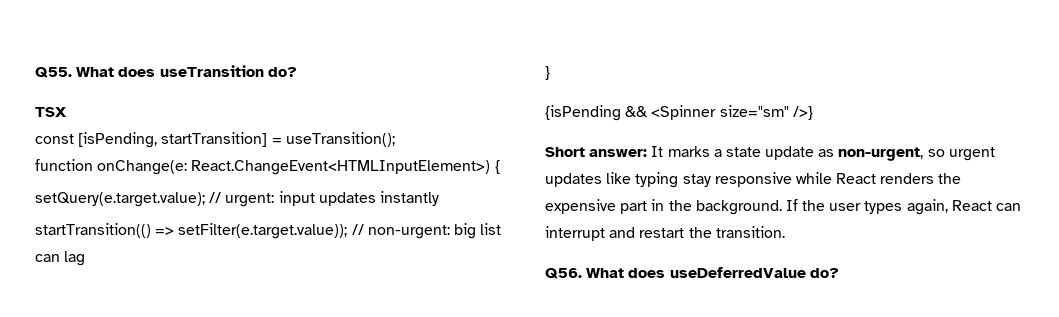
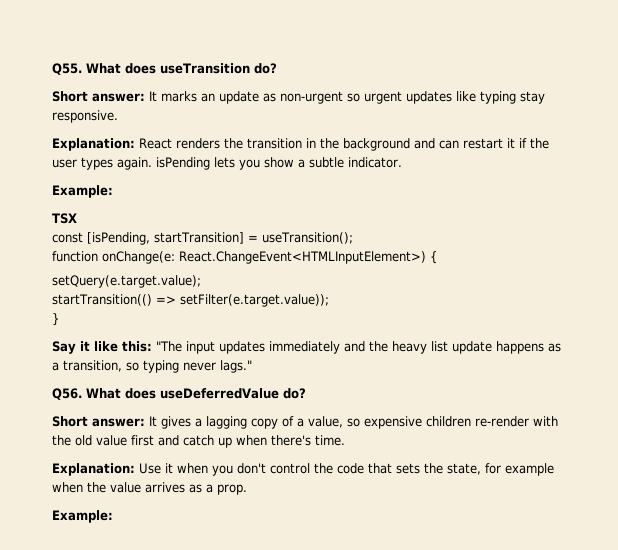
+ Short answer: It marks an update as non-urgent so urgent updates like typing stay responsive.
+ Explanation: React renders the transition in the background and can restart it if the user types again. isPending lets you show a subtle indicator.
+ Example:
- setQuery(e.target.value); // urgent: input updates instantly
- startTransition(() => setFilter(e.target.value)); // non-urgent: big list can lag
+ setQuery(e.target.value);
+ startTransition(() => setFilter(e.target.value));
  }
- {isPending && <Spinner size="sm" />}
- Short answer: It marks a state update as non-urgent, so urgent updates like typing stay responsive while React renders the expensive part in the background. If the user types again, React can interrupt and restart the transition.
+ Say it like this: "The input updates immediately and the heavy list update happens as a transition, so typing never lags."
+ Short answer: It gives a lagging copy of a value, so expensive children re-render with the old value first and catch up when there's time.
+ Explanation: Use it when you don't control the code that sets the state, for example when the value arrives as a prop.
+ Example:

